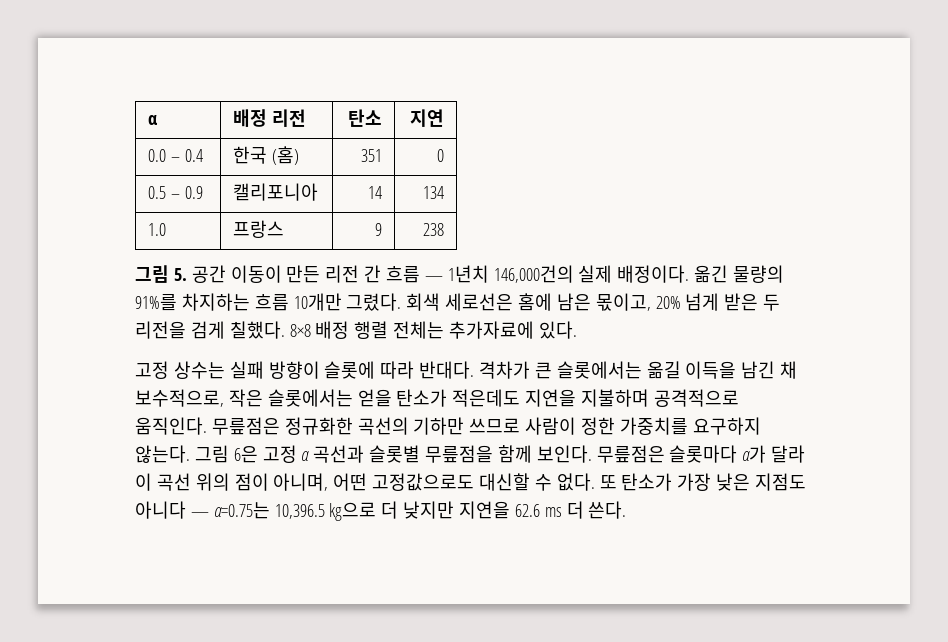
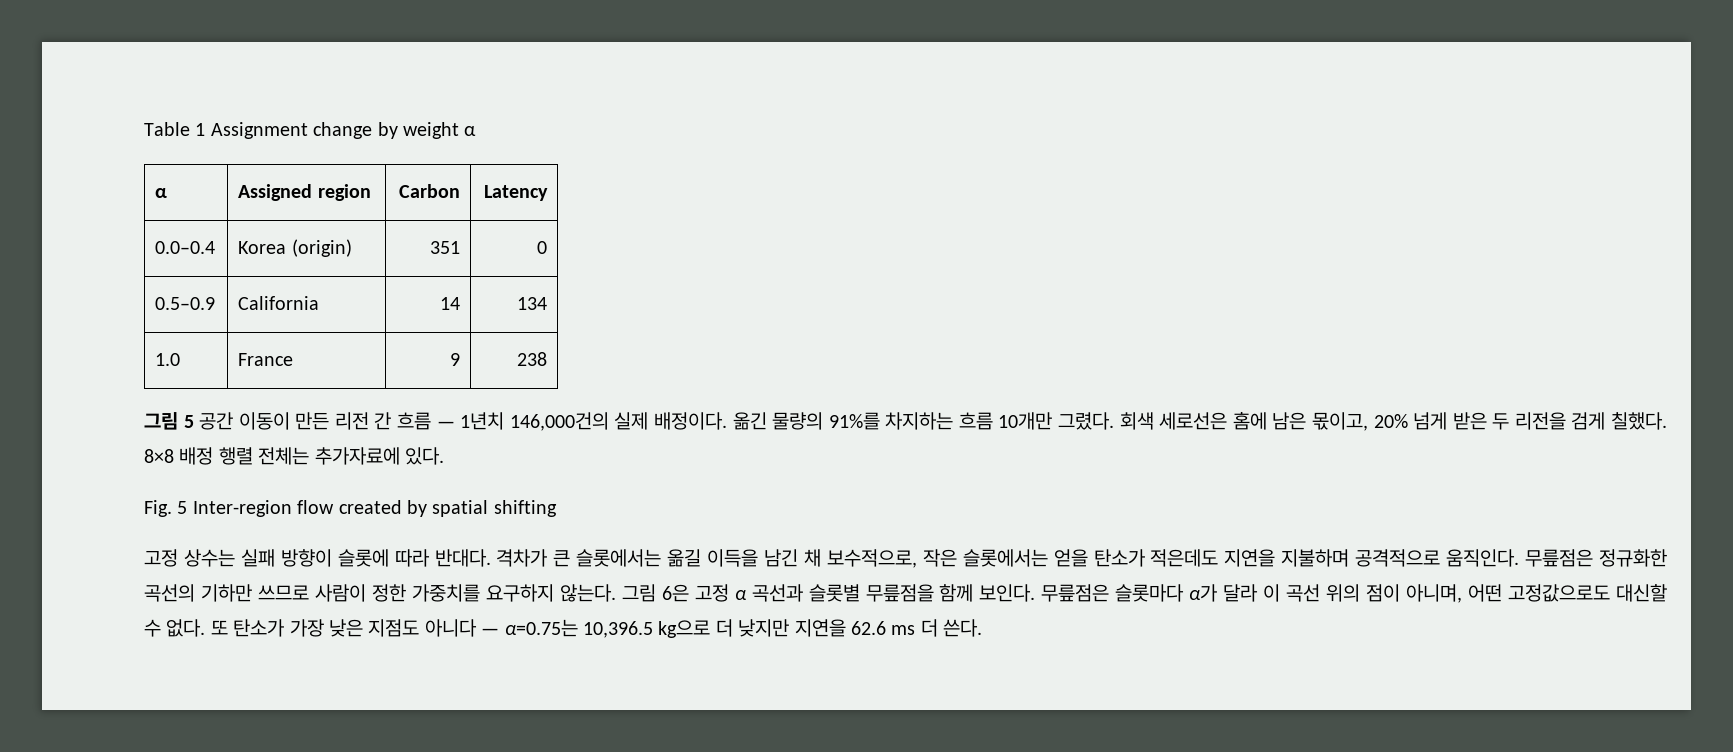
- α | 배정 리전 | 탄소 | 지연
- 0.0 – 0.4 | 한국 (홈) | 351 | 0
- 0.5 – 0.9 | 캘리포니아 | 14 | 134
+ Table 1 Assignment change by weight α
+ α | Assigned region | Carbon | Latency
+ 0.0–0.4 | Korea (origin) | 351 | 0
+ 0.5–0.9 | California | 14 | 134
- 1.0 | 프랑스 | 9 | 238
+ 1.0 | France | 9 | 238
- 그림 5. 공간 이동이 만든 리전 간 흐름 — 1년치 146,000건의 실제 배정이다.
+ 그림 5 공간 이동이 만든 리전 간 흐름 — 1년치 146,000건의 실제 배정이다.
+ Fig. 5 Inter-region flow created by spatial shifting

